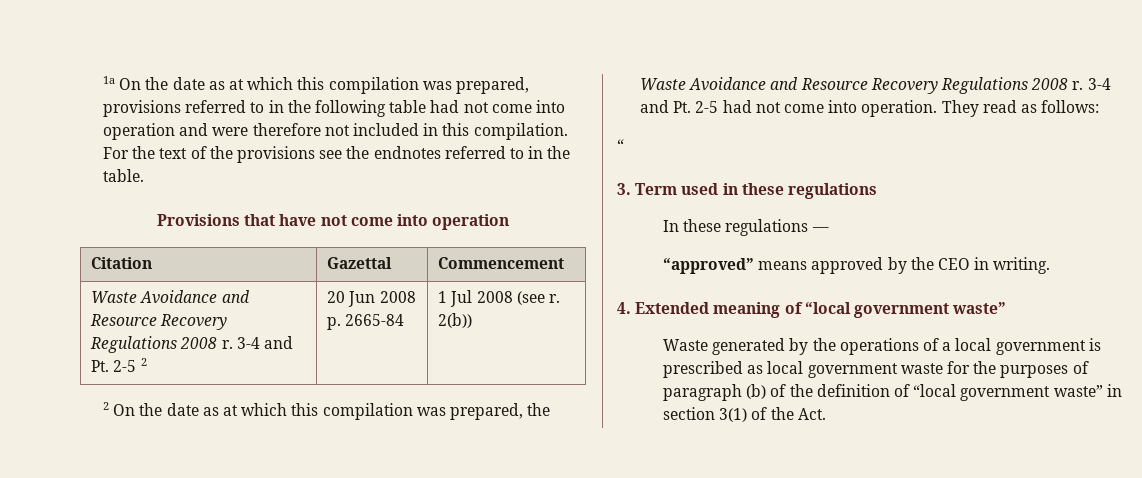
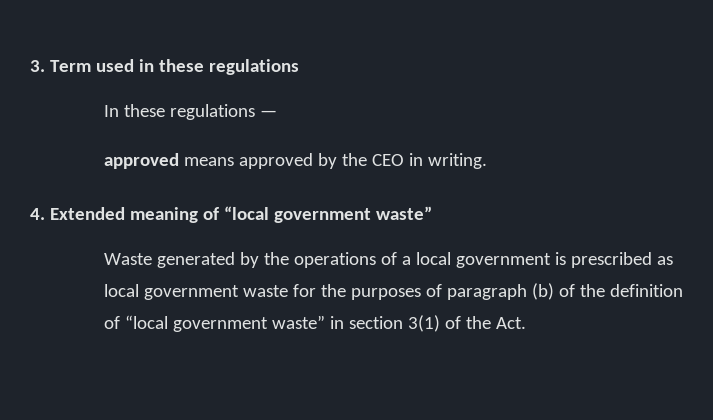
- 1a On the date as at which this compilation was prepared, provisions referred to in the following table had not come into operation and were therefore not included in this compilation. For the text of the provisions see the endnotes referred to in the table.
- Provisions that have not come into operation
- Citation | Gazettal | Commencement
- Waste Avoidance and Resource Recovery Regulations 2008 r. 3-4 and Pt. 2-5 2 | 20 Jun 2008 p. 2665-84 | 1 Jul 2008 (see r. 2(b))
- 2 On the date as at which this compilation was prepared, the Waste Avoidance and Resource Recovery Regulations 2008 r. 3-4 and Pt. 2-5 had not come into operation. They read as follows:
- “
- “approved” means approved by the CEO in writing.
+ approved means approved by the CEO in writing.

